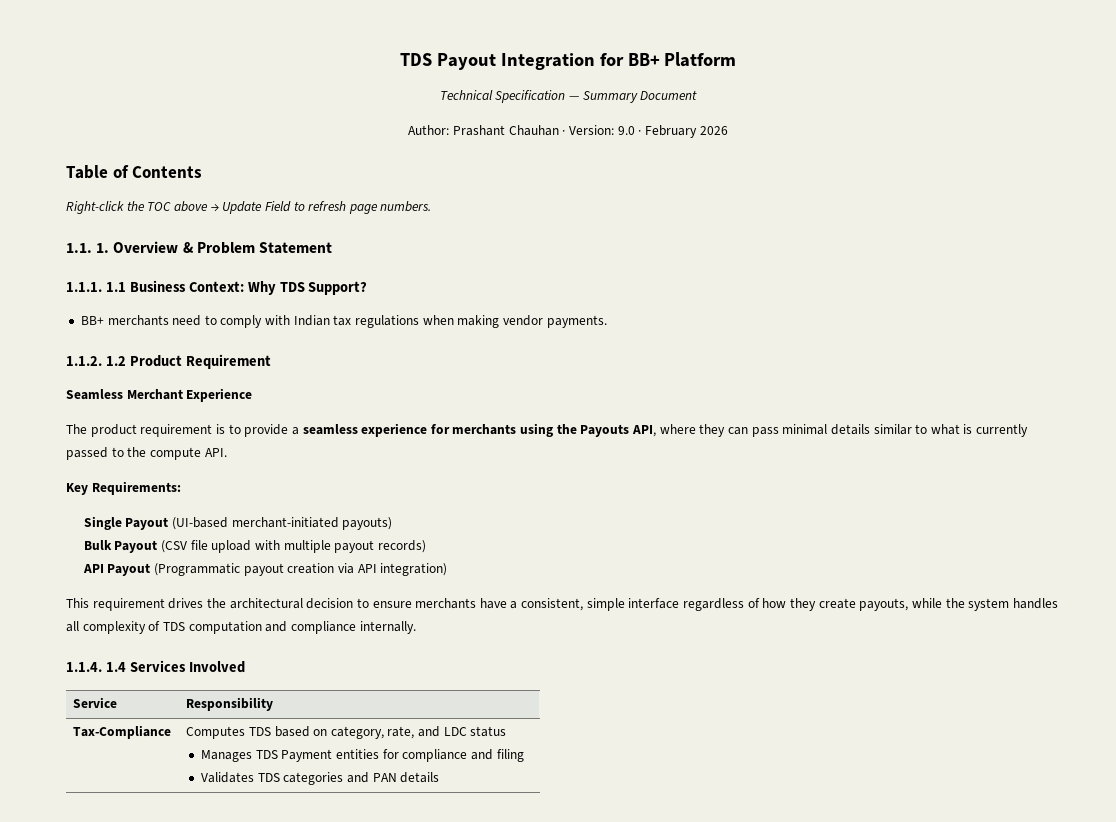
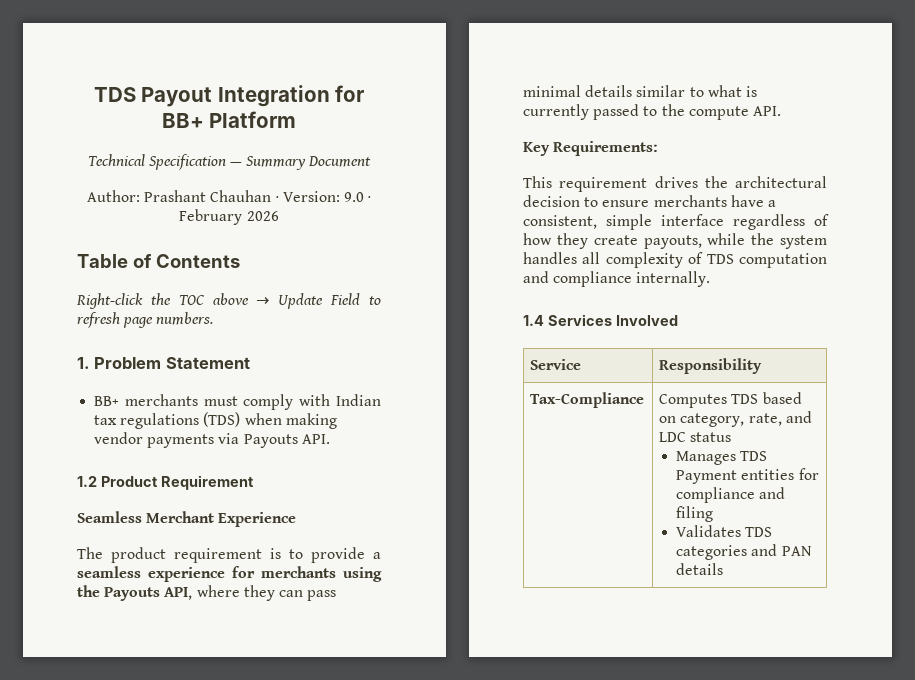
- 1.1. 1. Overview & Problem Statement
- 1.1.1. 1.1 Business Context: Why TDS Support?
+ 1. Problem Statement
- BB+ merchants need to comply with Indian tax regulations when making vendor payments.
- 1.1.2. 1.2 Product Requirement
+ BB+ merchants must comply with Indian tax regulations (TDS) when making vendor payments via Payouts API.
+ 1.2 Product Requirement
- Single Payout (UI-based merchant-initiated payouts)
- Bulk Payout (CSV file upload with multiple payout records)
- API Payout (Programmatic payout creation via API integration)
- 1.1.4. 1.4 Services Involved
+ 1.4 Services Involved

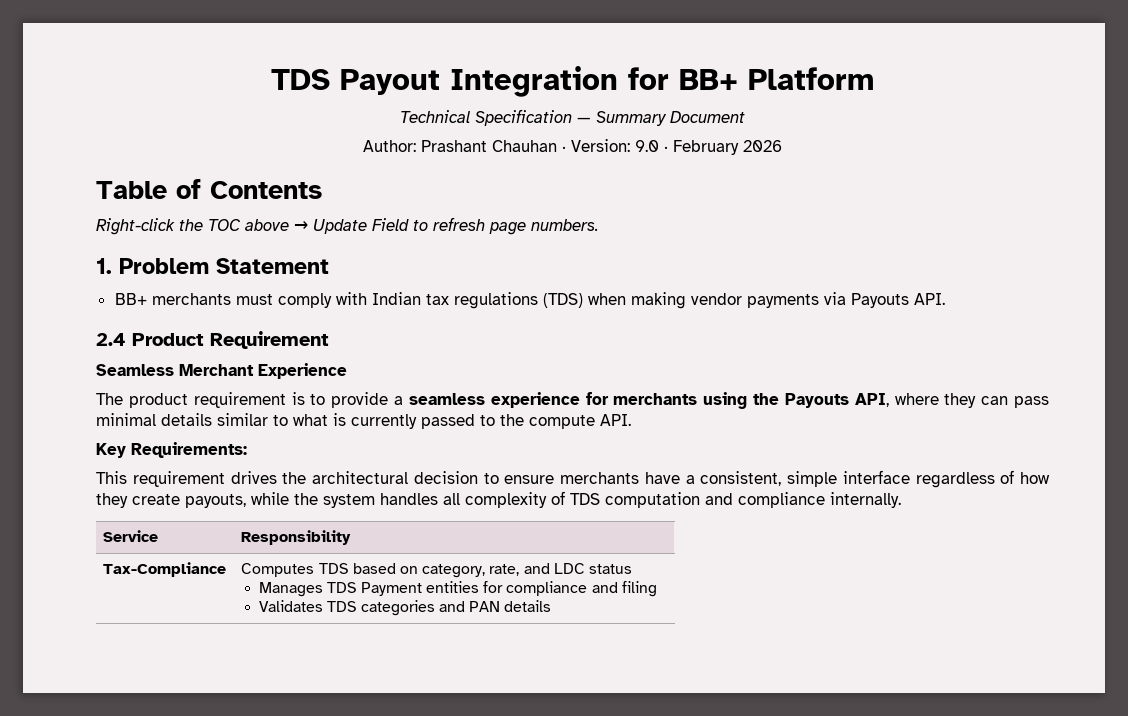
- 1.2 Product Requirement
+ 2.4 Product Requirement
- 1.4 Services Involved

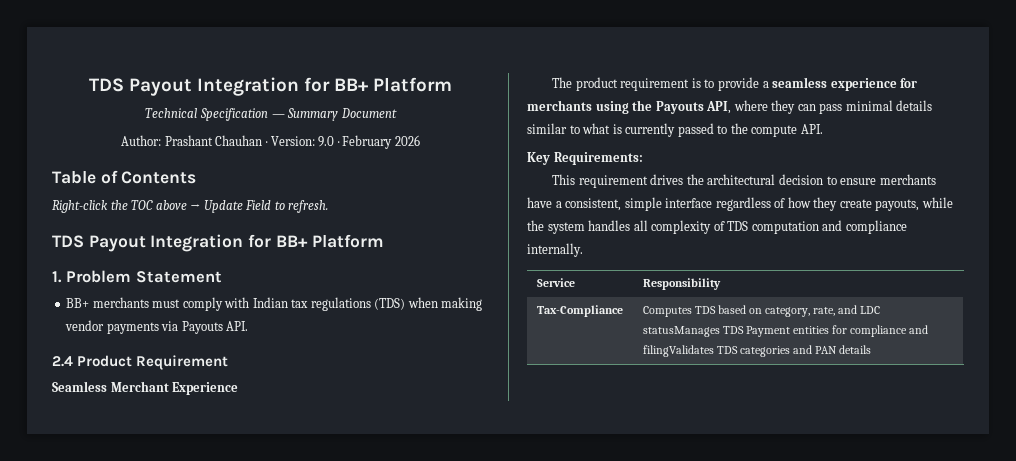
- Right-click the TOC above → Update Field to refresh page numbers.
+ Right-click the TOC above → Update Field to refresh.
+ TDS Payout Integration for BB+ Platform
- Tax-Compliance | Computes TDS based on category, rate, and LDC status
- Manages TDS Payment entities for compliance and filing
- Validates TDS categories and PAN details
+ Tax-Compliance | Computes TDS based on category, rate, and LDC statusManages TDS Payment entities for compliance and filingValidates TDS categories and PAN details

